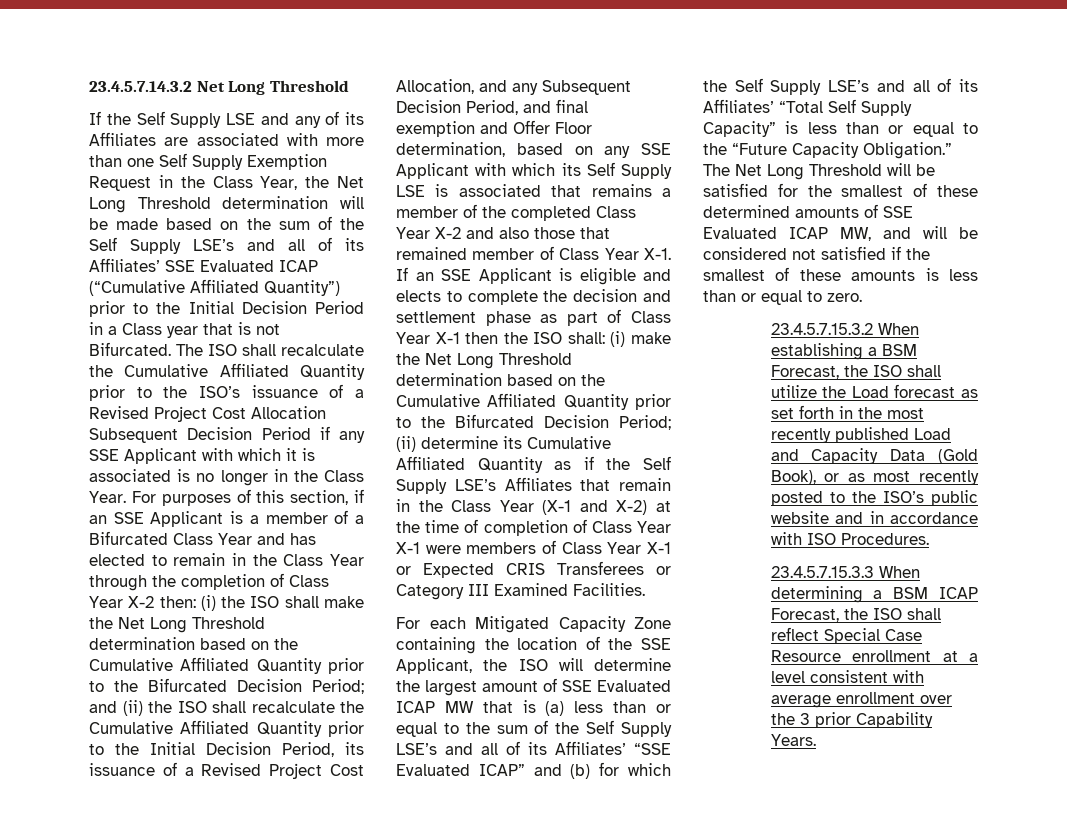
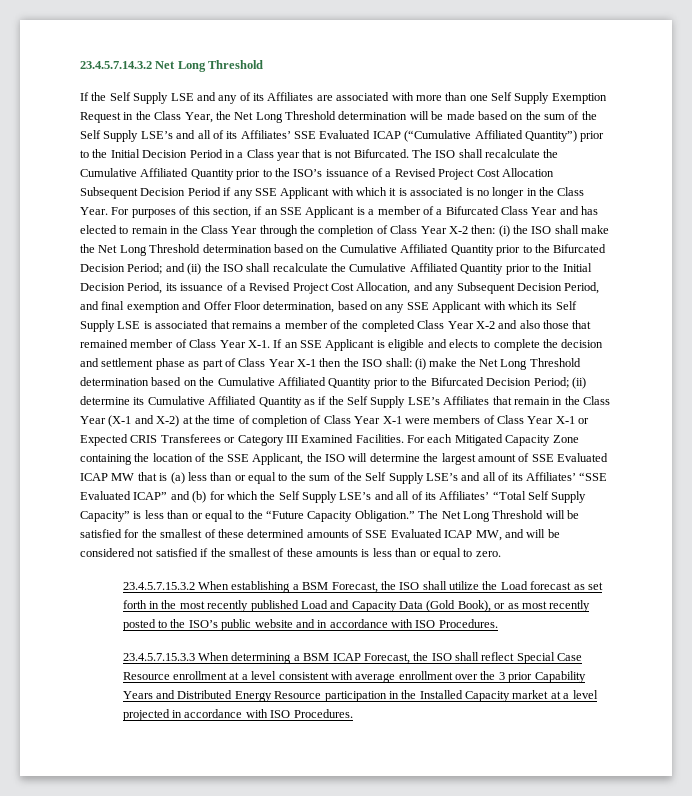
- (ii) determine its Cumulative Affiliated Quantity as if the Self Supply LSE’s Affiliates that remain in the Class Year (X-1 and X-2) at the time of completion of Class Year X-1 were members of Class Year X-1 or Expected CRIS Transferees or Category III Examined Facilities.
- For each Mitigated Capacity Zone containing the location of the SSE Applicant, the ISO will determine the largest amount of SSE Evaluated ICAP MW that is (a) less than or equal to the sum of the Self Supply LSE’s and all of its Affiliates’ “SSE Evaluated ICAP” and (b) for which the Self Supply LSE’s and all of its Affiliates’ “Total Self Supply Capacity” is less than or equal to the “Future Capacity Obligation.”
+ (ii) determine its Cumulative Affiliated Quantity as if the Self Supply LSE’s Affiliates that remain in the Class Year (X-1 and X-2) at the time of completion of Class Year X-1 were members of Class Year X-1 or Expected CRIS Transferees or Category III Examined Facilities. For each Mitigated Capacity Zone containing the location of the SSE Applicant, the ISO will determine the largest amount of SSE Evaluated ICAP MW that is (a) less than or equal to the sum of the Self Supply LSE’s and all of its Affiliates’ “SSE Evaluated ICAP” and (b) for which the Self Supply LSE’s and all of its Affiliates’ “Total Self Supply Capacity” is less than or equal to the “Future Capacity Obligation.”
- 23.4.5.7.15.3.3 When determining a BSM ICAP Forecast, the ISO shall reflect Special Case Resource enrollment at a level consistent with average enrollment over the 3 prior Capability Years.
+ 23.4.5.7.15.3.3 When determining a BSM ICAP Forecast, the ISO shall reflect Special Case Resource enrollment at a level consistent with average enrollment over the 3 prior Capability Years and Distributed Energy Resource participation in the Installed Capacity market at a level projected in accordance with ISO Procedures.

